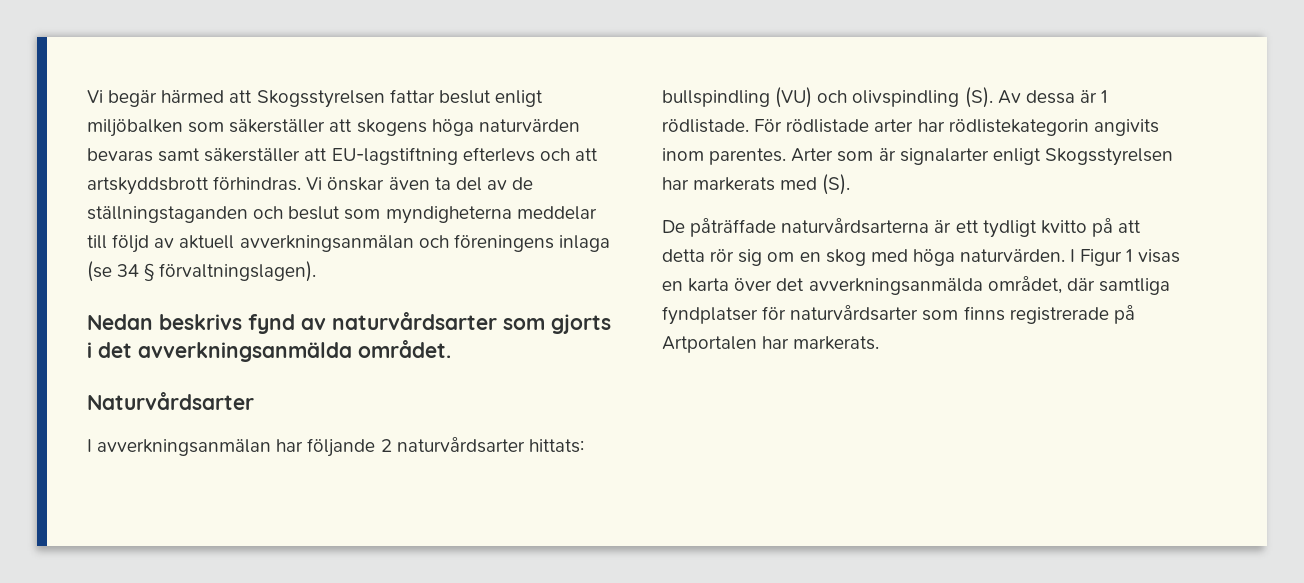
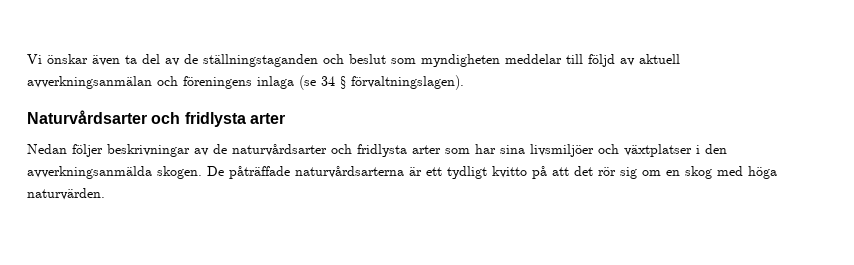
- Vi begär härmed att Skogsstyrelsen fattar beslut enligt miljöbalken som säkerställer att skogens höga naturvärden bevaras samt säkerställer att EU-lagstiftning efterlevs och att artskyddsbrott förhindras. Vi önskar även ta del av de ställningstaganden och beslut som myndigheterna meddelar till följd av aktuell avverkningsanmälan och föreningens inlaga (se 34 § förvaltningslagen).
+ Vi önskar även ta del av de ställningstaganden och beslut som myndigheten meddelar till följd av aktuell avverkningsanmälan och föreningens inlaga (se 34 § förvaltningslagen).
- Nedan beskrivs fynd av naturvårdsarter som gjorts i det avverkningsanmälda området.
- Naturvårdsarter
- I avverkningsanmälan har följande 2 naturvårdsarter hittats: bullspindling (VU) och olivspindling (S). Av dessa är 1 rödlistade. För rödlistade arter har rödlistekategorin angivits inom parentes. Arter som är signalarter enligt Skogsstyrelsen har markerats med (S).
- De påträffade naturvårdsarterna är ett tydligt kvitto på att detta rör sig om en skog med höga naturvärden. I Figur 1 visas en karta över det avverkningsanmälda området, där samtliga fyndplatser för naturvårdsarter som finns registrerade på Artportalen har markerats.
+ Naturvårdsarter och fridlysta arter
+ Nedan följer beskrivningar av de naturvårdsarter och fridlysta arter som har sina livsmiljöer och växtplatser i den avverkningsanmälda skogen. De påträffade naturvårdsarterna är ett tydligt kvitto på att det rör sig om en skog med höga naturvärden.

